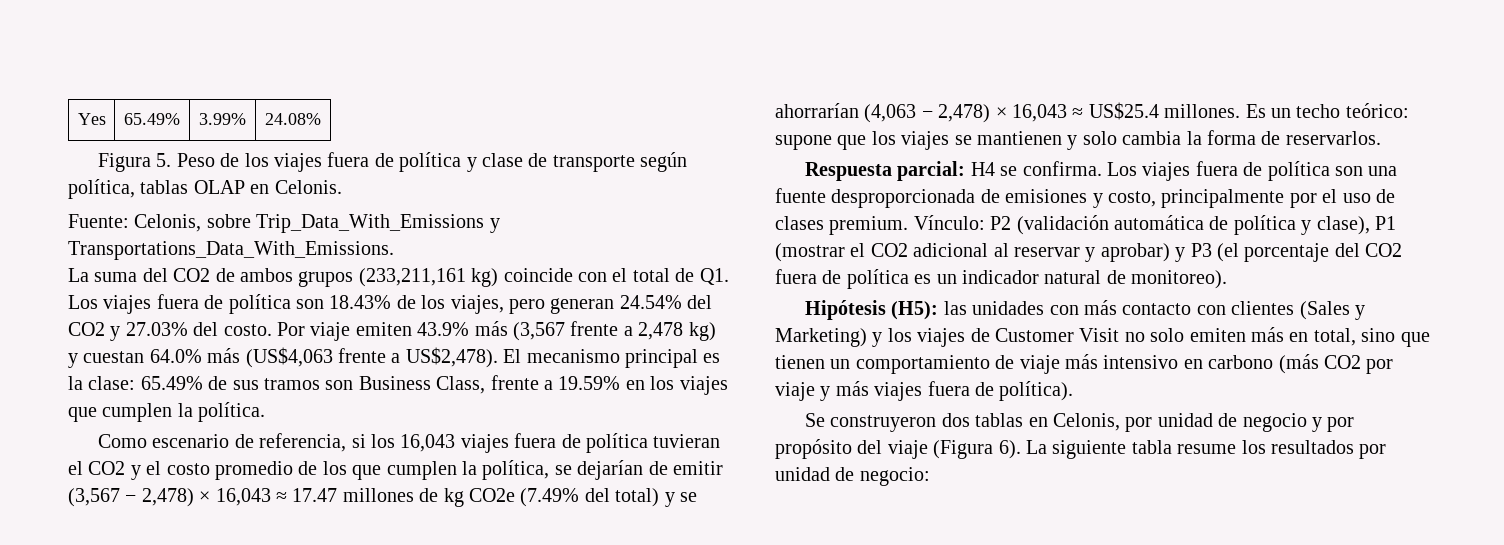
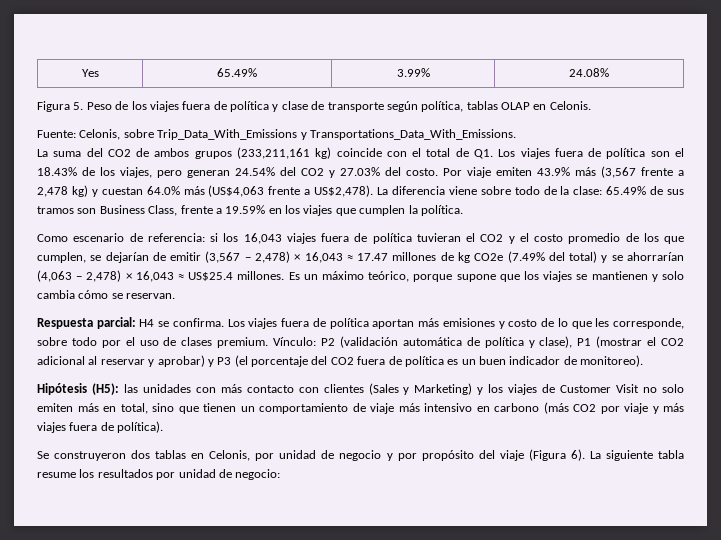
- La suma del CO2 de ambos grupos (233,211,161 kg) coincide con el total de Q1. Los viajes fuera de política son 18.43% de los viajes, pero generan 24.54% del CO2 y 27.03% del costo.
+ La suma del CO2 de ambos grupos (233,211,161 kg) coincide con el total de Q1. Los viajes fuera de política son el 18.43% de los viajes, pero generan 24.54% del CO2 y 27.03% del costo.
- El mecanismo principal es la clase: 65.49% de sus tramos son Business Class, frente a 19.59% en los viajes que cumplen la política.
+ La diferencia viene sobre todo de la clase: 65.49% de sus tramos son Business Class, frente a 19.59% en los viajes que cumplen la política.
- Como escenario de referencia, si los 16,043 viajes fuera de política tuvieran el CO2 y el costo promedio de los que cumplen la política, se dejarían de emitir (3,567 − 2,478) × 16,043 ≈ 17.47 millones de kg CO2e (7.49% del total) y se ahorrarían (4,063 − 2,478) × 16,043 ≈ US$25.4 millones.
+ Como escenario de referencia: si los 16,043 viajes fuera de política tuvieran el CO2 y el costo promedio de los que cumplen, se dejarían de emitir (3,567 − 2,478) × 16,043 ≈ 17.47 millones de kg CO2e (7.49% del total) y se ahorrarían (4,063 − 2,478) × 16,043 ≈ US$25.4 millones.
- Es un techo teórico: supone que los viajes se mantienen y solo cambia la forma de reservarlos.
+ Es un máximo teórico, porque supone que los viajes se mantienen y solo cambia cómo se reservan.
- Los viajes fuera de política son una fuente desproporcionada de emisiones y costo, principalmente por el uso de clases premium.
+ Los viajes fuera de política aportan más emisiones y costo de lo que les corresponde, sobre todo por el uso de clases premium.
- Vínculo: P2 (validación automática de política y clase), P1 (mostrar el CO2 adicional al reservar y aprobar) y P3 (el porcentaje del CO2 fuera de política es un indicador natural de monitoreo).
+ Vínculo: P2 (validación automática de política y clase), P1 (mostrar el CO2 adicional al reservar y aprobar) y P3 (el porcentaje del CO2 fuera de política es un buen indicador de monitoreo).

